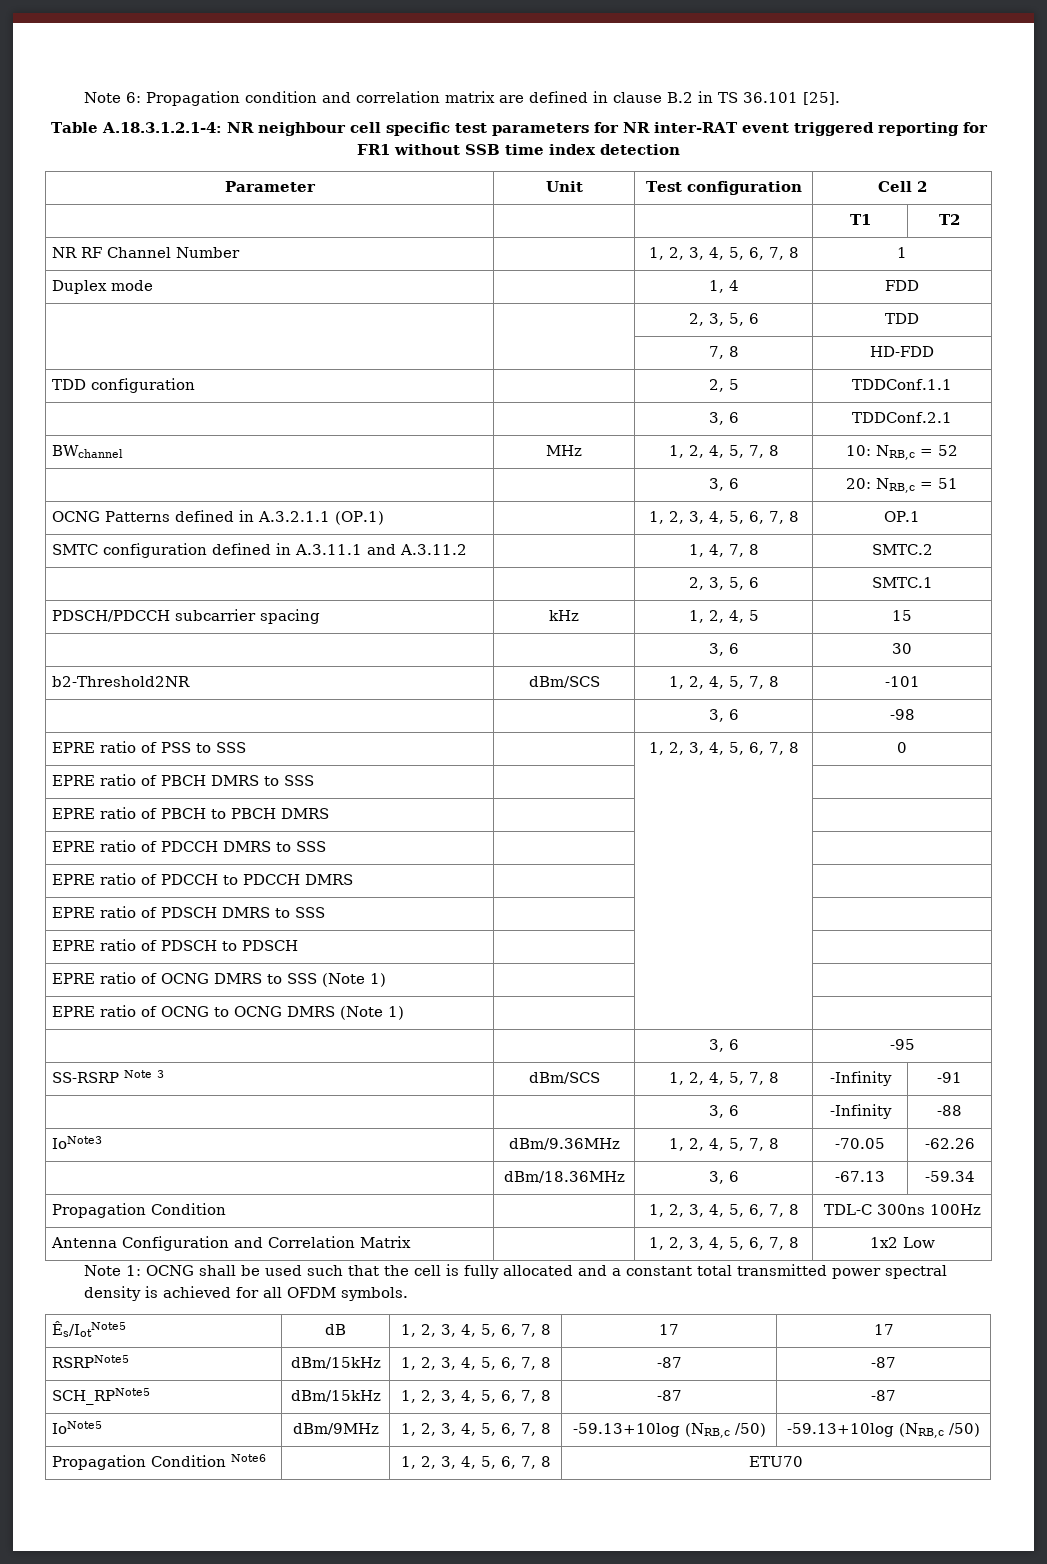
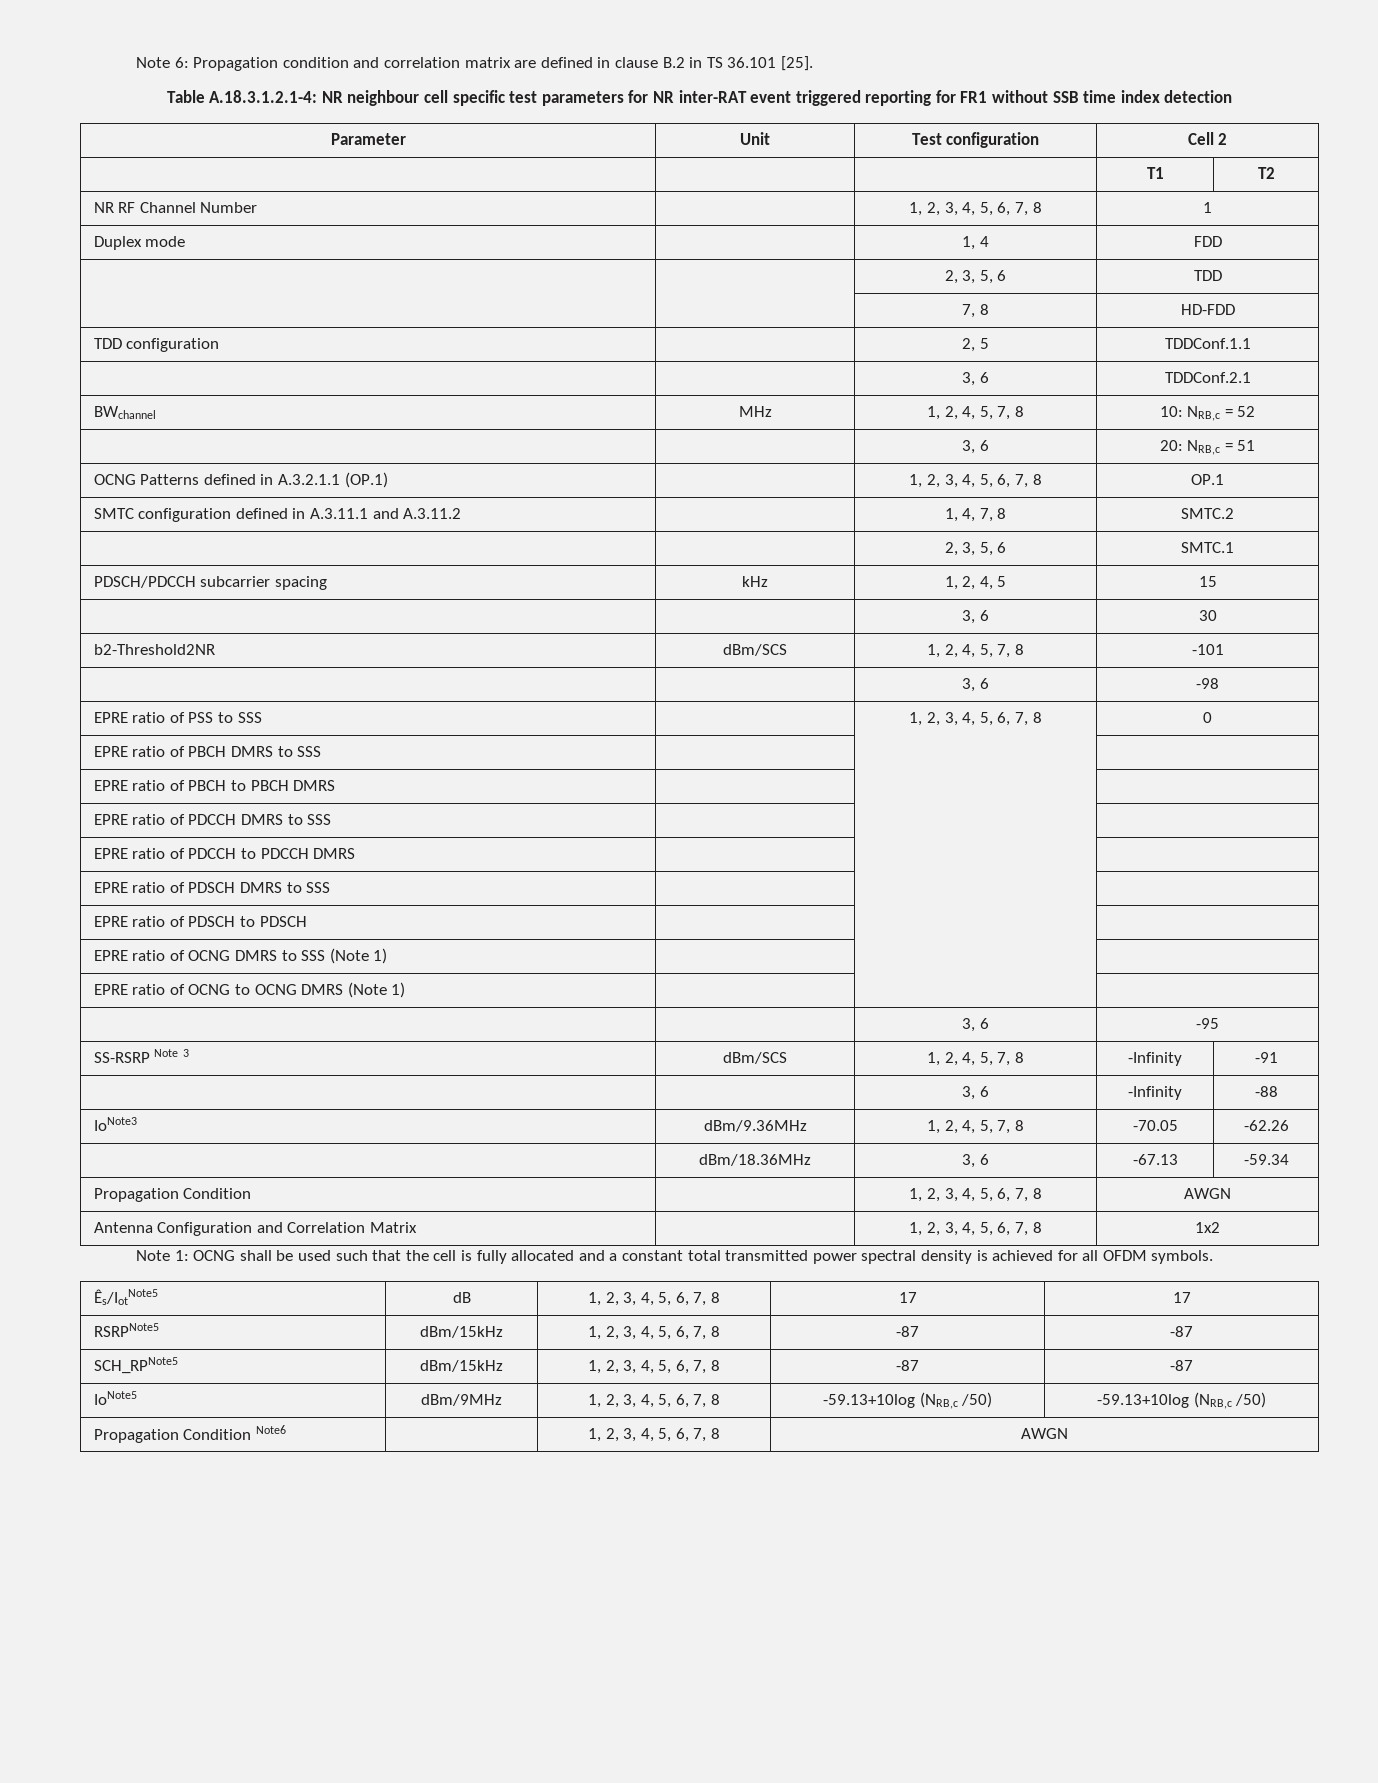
- Propagation Condition | | 1, 2, 3, 4, 5, 6, 7, 8 | TDL-C 300ns 100Hz
+ Propagation Condition | | 1, 2, 3, 4, 5, 6, 7, 8 | AWGN
- Antenna Configuration and Correlation Matrix | | 1, 2, 3, 4, 5, 6, 7, 8 | 1x2 Low
+ Antenna Configuration and Correlation Matrix | | 1, 2, 3, 4, 5, 6, 7, 8 | 1x2
- Propagation Condition Note6 | | 1, 2, 3, 4, 5, 6, 7, 8 | ETU70
+ Propagation Condition Note6 | | 1, 2, 3, 4, 5, 6, 7, 8 | AWGN

